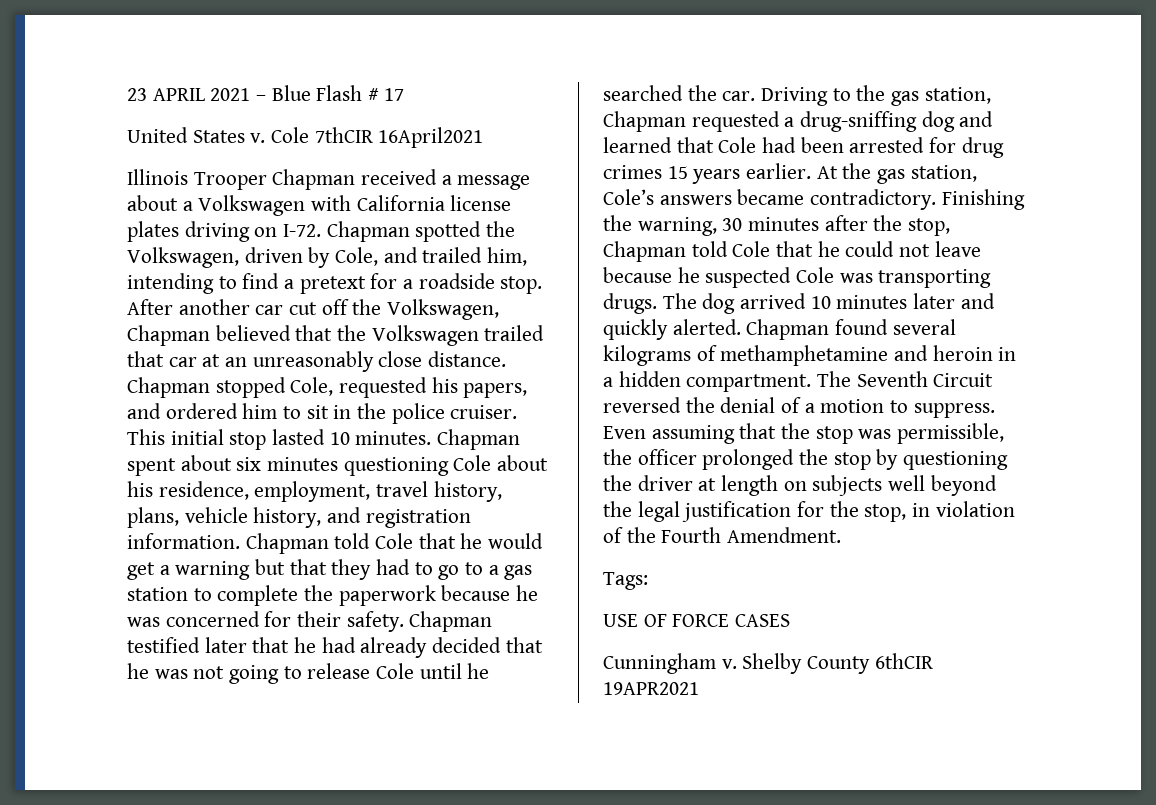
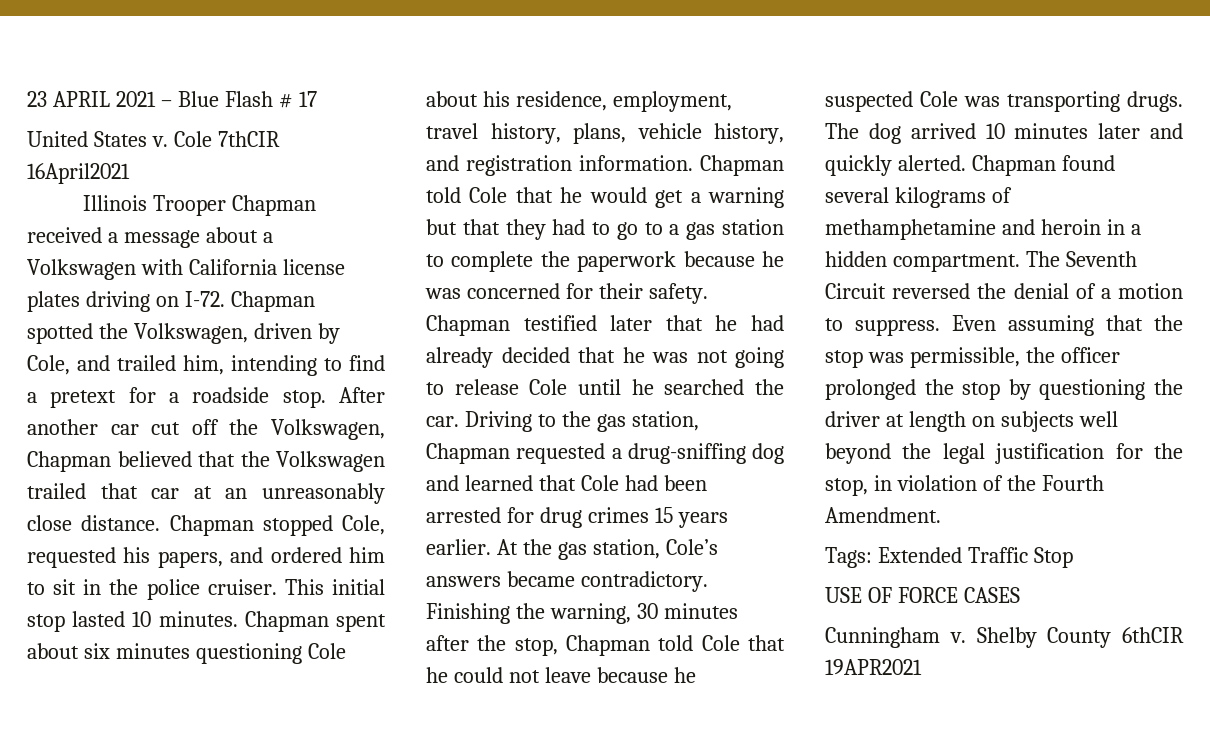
- Tags:
+ Tags: Extended Traffic Stop

